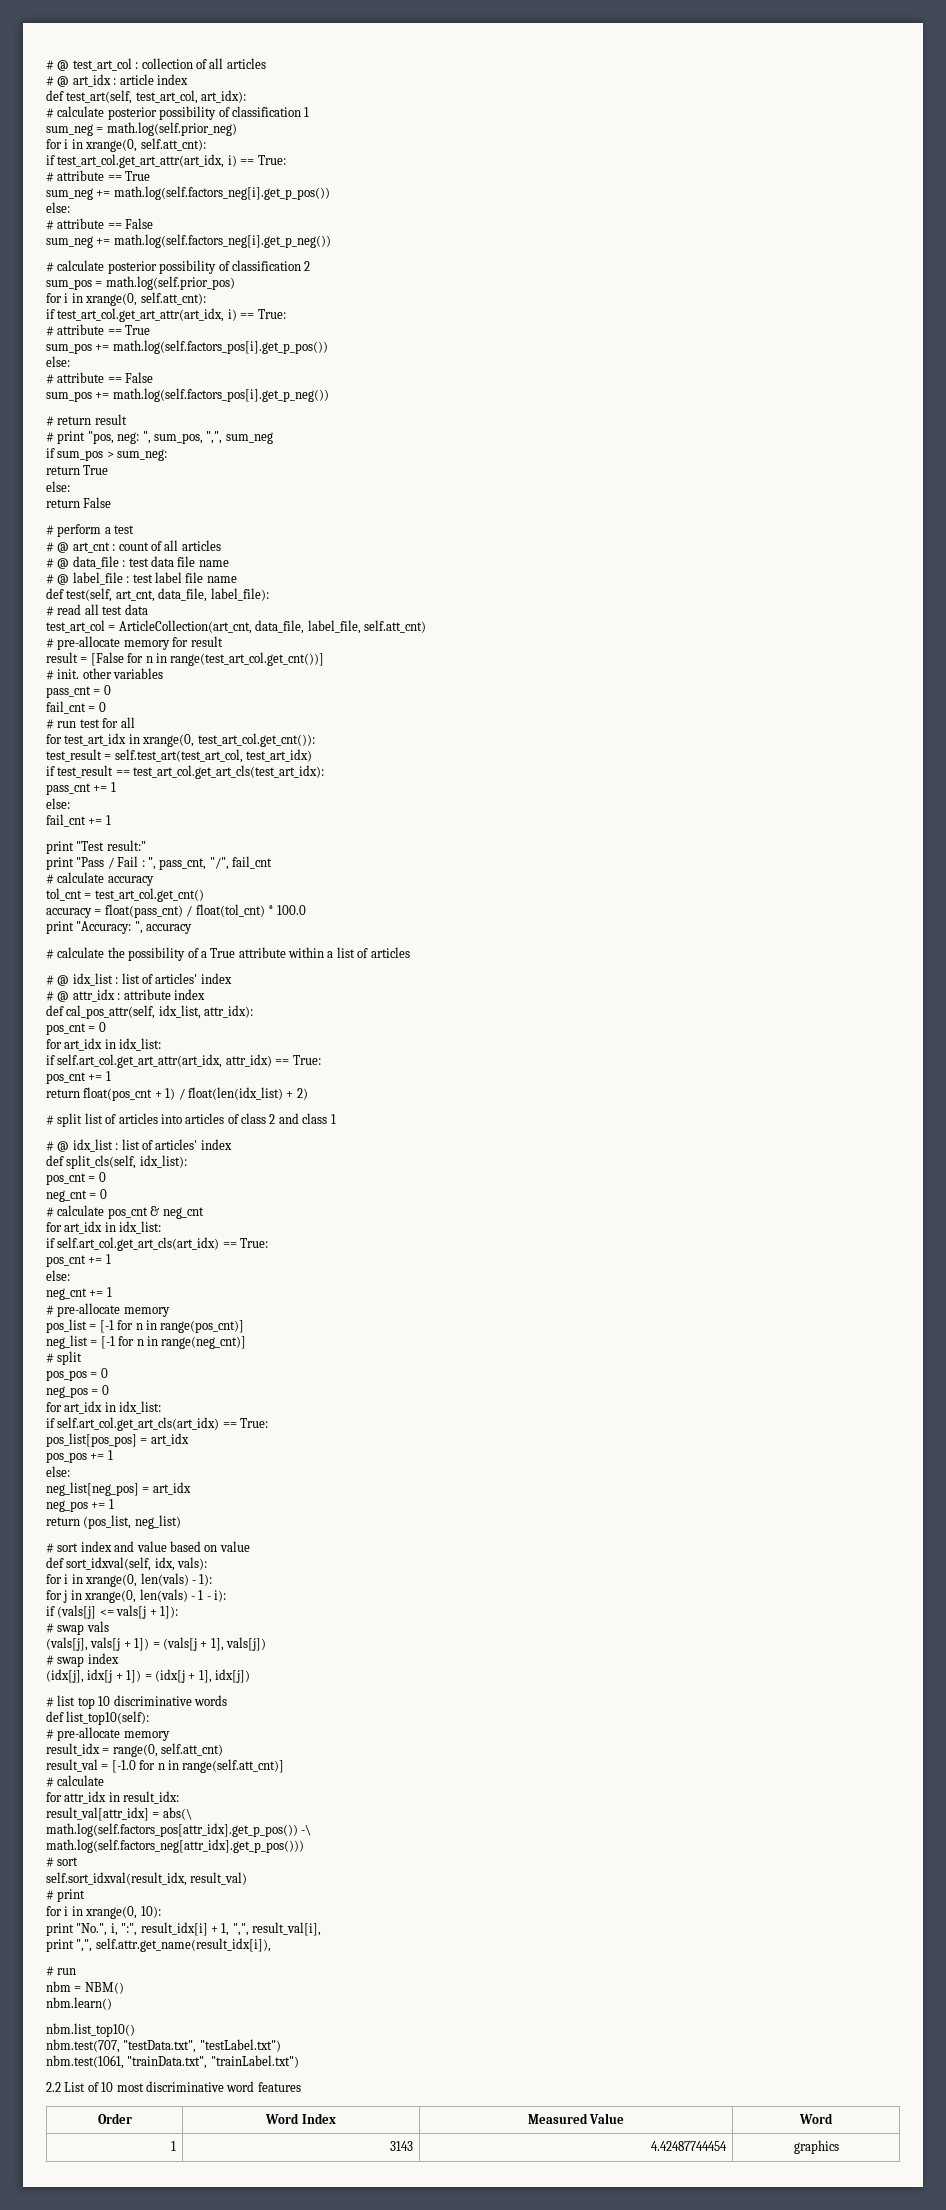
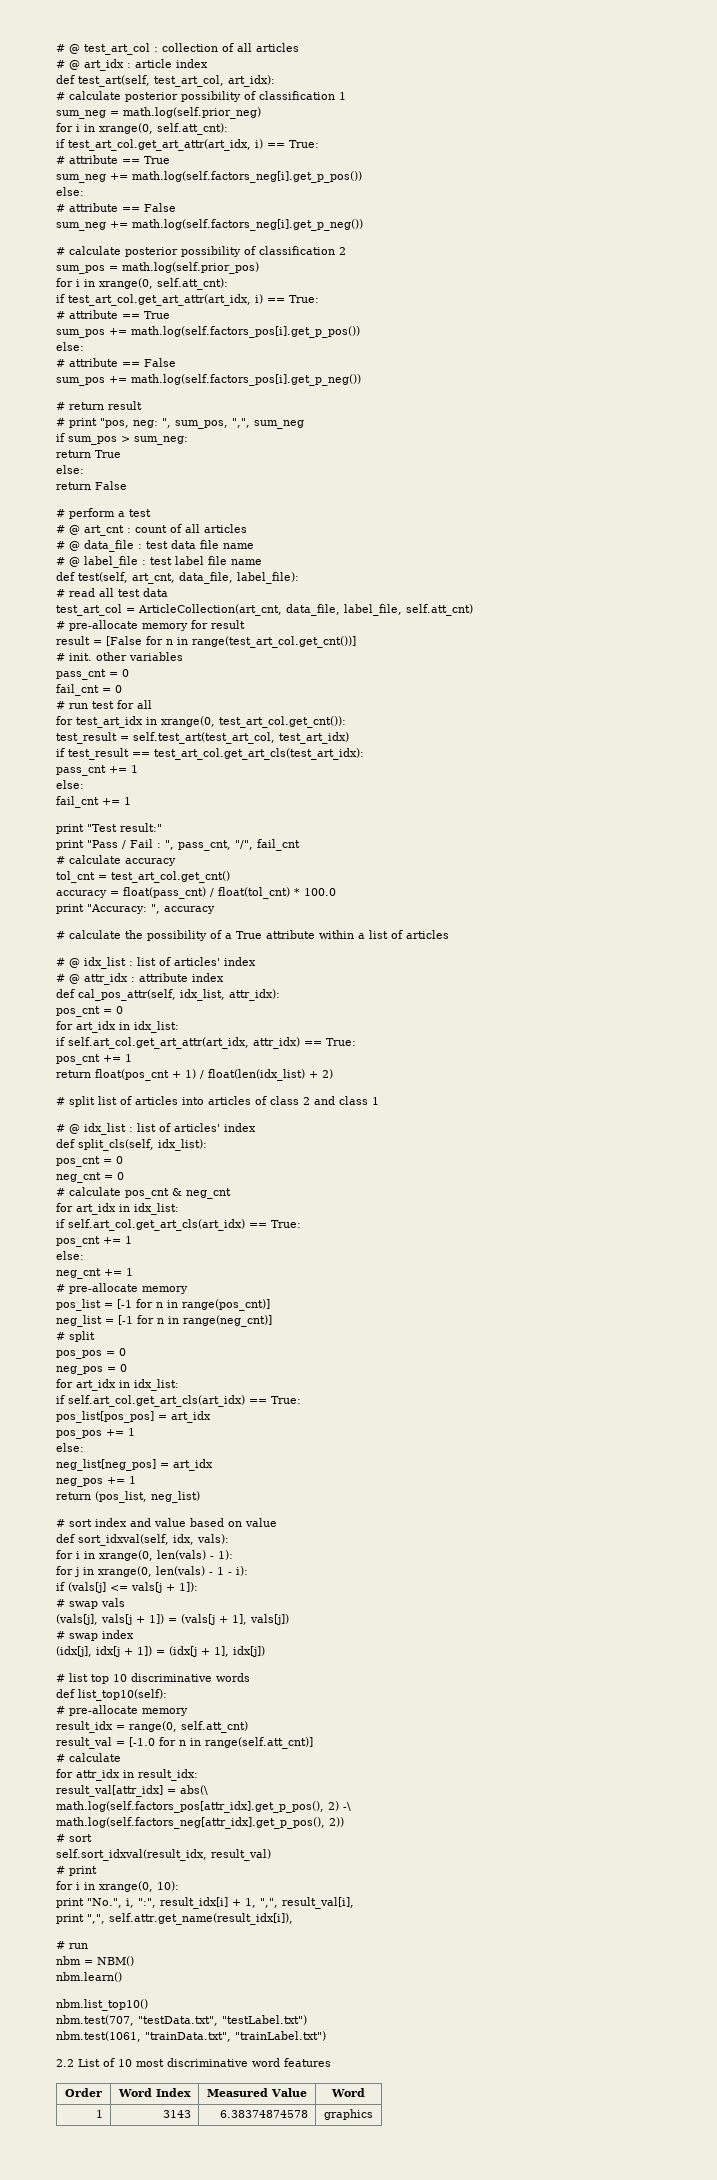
- math.log(self.factors_pos[attr_idx].get_p_pos()) -\
+ math.log(self.factors_pos[attr_idx].get_p_pos(), 2) -\
- math.log(self.factors_neg[attr_idx].get_p_pos()))
+ math.log(self.factors_neg[attr_idx].get_p_pos(), 2))
- 1 | 3143 | 4.42487744454 | graphics
+ 1 | 3143 | 6.38374874578 | graphics

